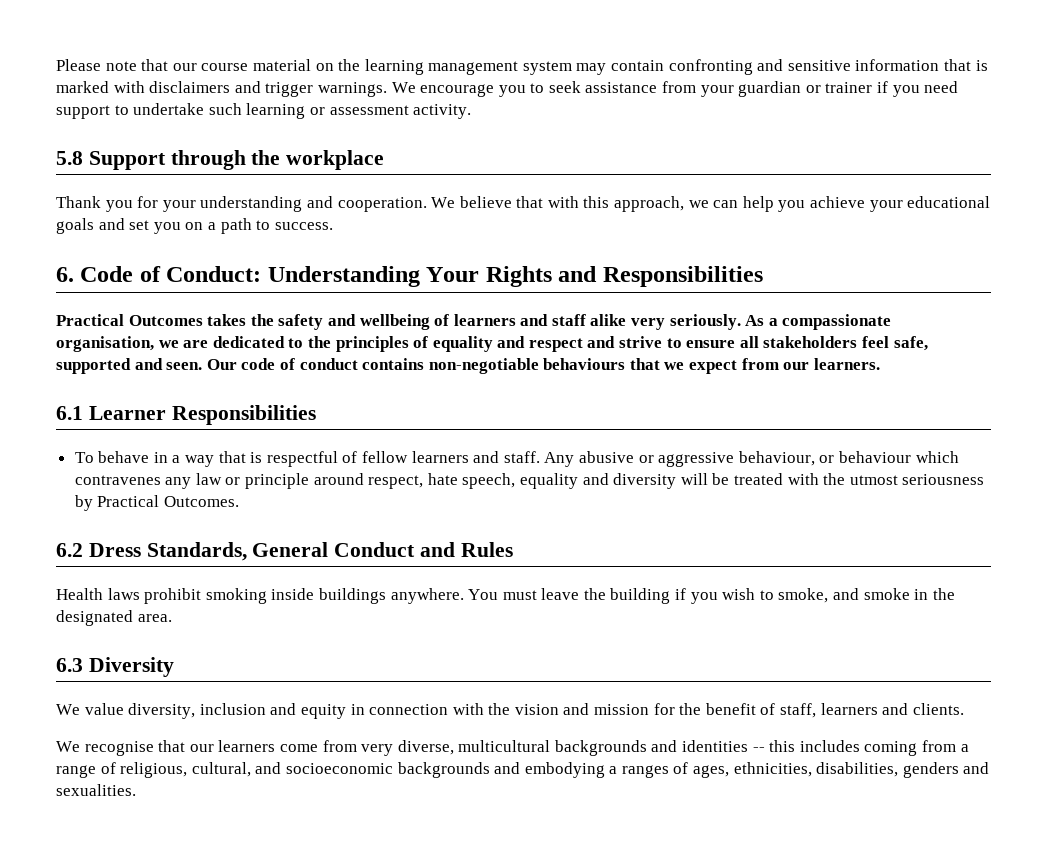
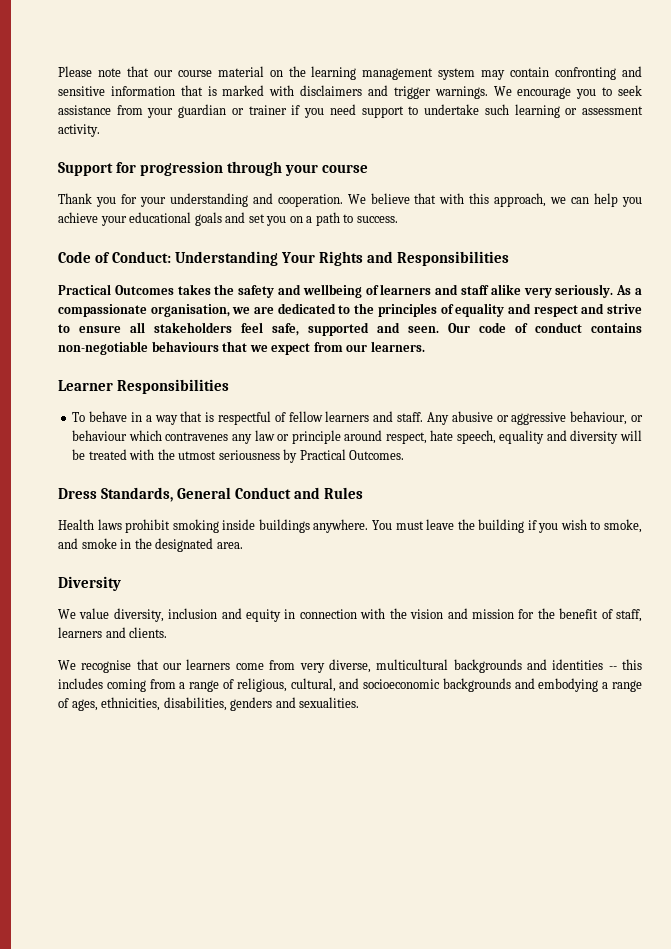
- 5.8 Support through the workplace
+ Support for progression through your course
- 6. Code of Conduct: Understanding Your Rights and Responsibilities
+ Code of Conduct: Understanding Your Rights and Responsibilities
- 6.1 Learner Responsibilities
+ Learner Responsibilities
- 6.2 Dress Standards, General Conduct and Rules
+ Dress Standards, General Conduct and Rules
- 6.3 Diversity
+ Diversity
- We recognise that our learners come from very diverse, multicultural backgrounds and identities -- this includes coming from a range of religious, cultural, and socioeconomic backgrounds and embodying a ranges of ages, ethnicities, disabilities, genders and sexualities.
+ We recognise that our learners come from very diverse, multicultural backgrounds and identities -- this includes coming from a range of religious, cultural, and socioeconomic backgrounds and embodying a range of ages, ethnicities, disabilities, genders and sexualities.

